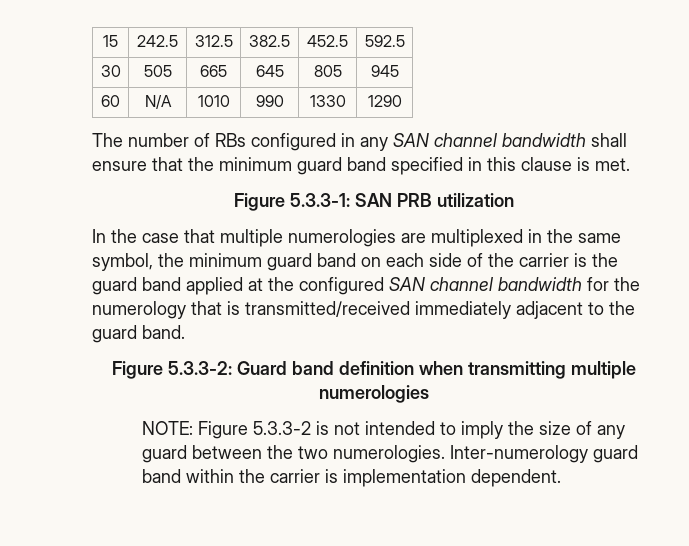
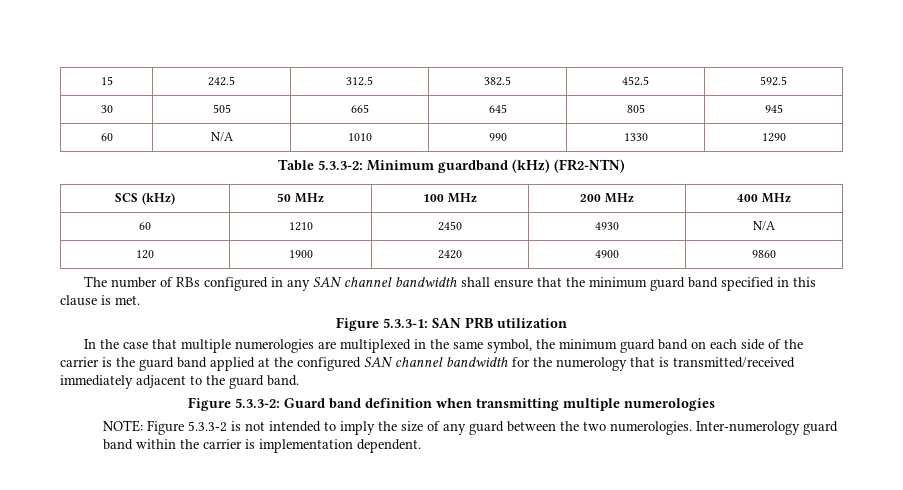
+ Table 5.3.3-2: Minimum guardband (kHz) (FR2-NTN)
+ SCS (kHz) | 50 MHz | 100 MHz | 200 MHz | 400 MHz
+ 60 | 1210 | 2450 | 4930 | N/A
+ 120 | 1900 | 2420 | 4900 | 9860

